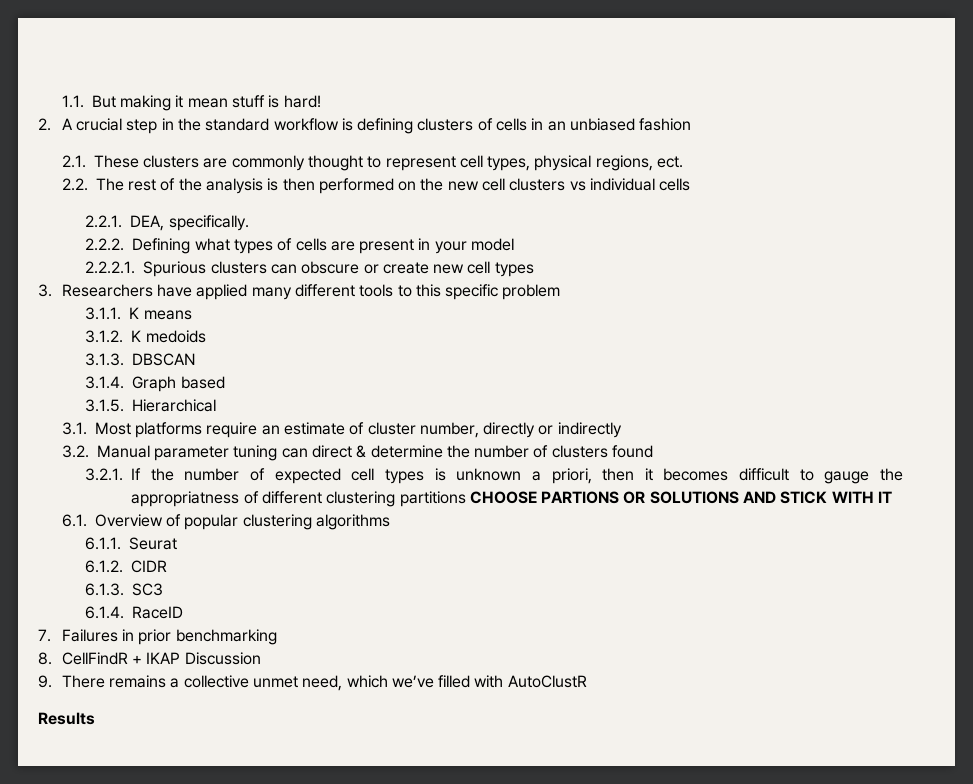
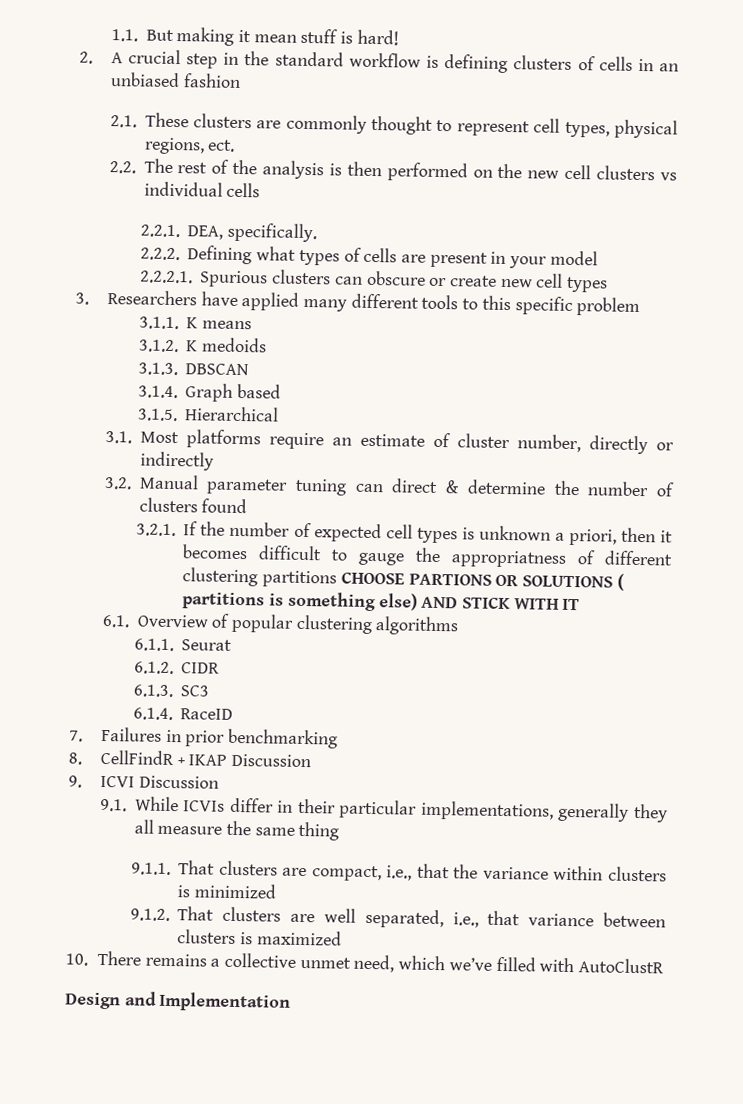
- 3.2.1. If the number of expected cell types is unknown a priori, then it becomes difficult to gauge the appropriatness of different clustering partitions CHOOSE PARTIONS OR SOLUTIONS AND STICK WITH IT
+ 3.2.1. If the number of expected cell types is unknown a priori, then it becomes difficult to gauge the appropriatness of different clustering partitions CHOOSE PARTIONS OR SOLUTIONS ( partitions is something else) AND STICK WITH IT
- 9. There remains a collective unmet need, which we’ve filled with AutoClustR
+ 9. ICVI Discussion
+ 9.1. While ICVIs differ in their particular implementations, generally they all measure the same thing
+ 9.1.1. That clusters are compact, i.e., that the variance within clusters is minimized
+ 9.1.2. That clusters are well separated, i.e., that variance between clusters is maximized
+ 10. There remains a collective unmet need, which we’ve filled with AutoClustR
- Results
+ Design and Implementation

